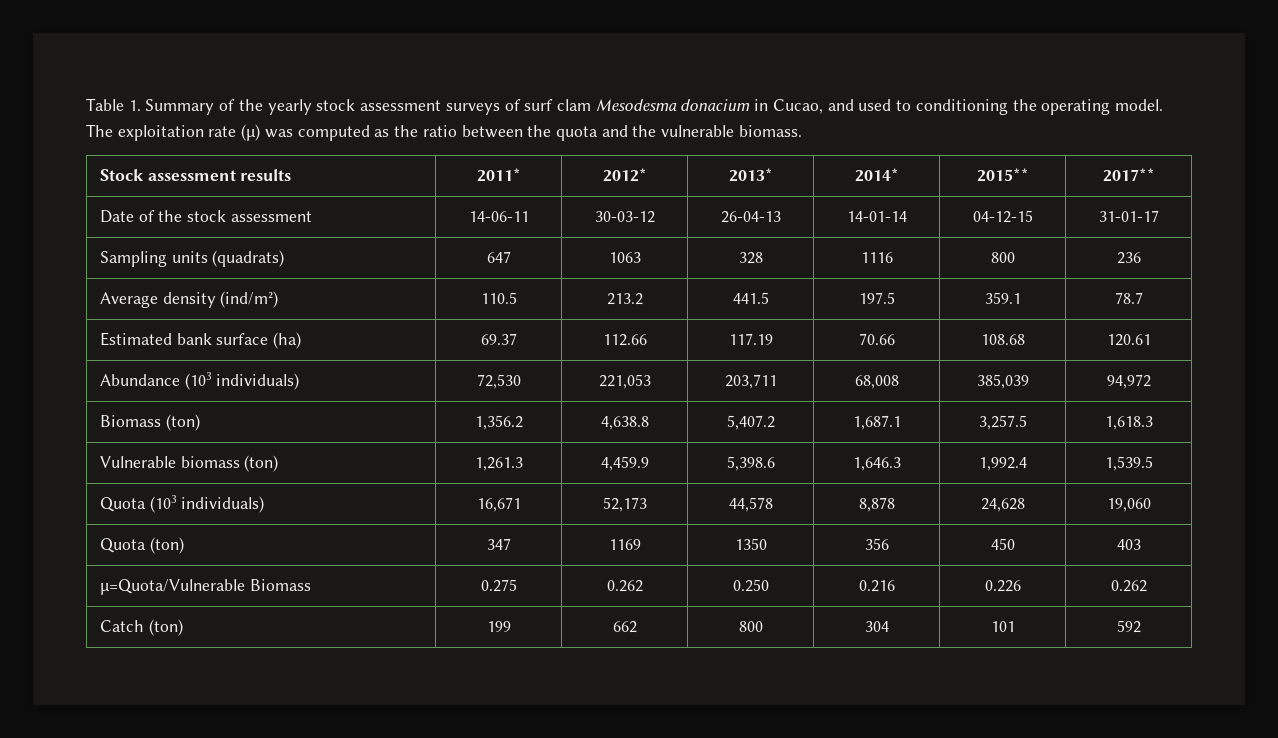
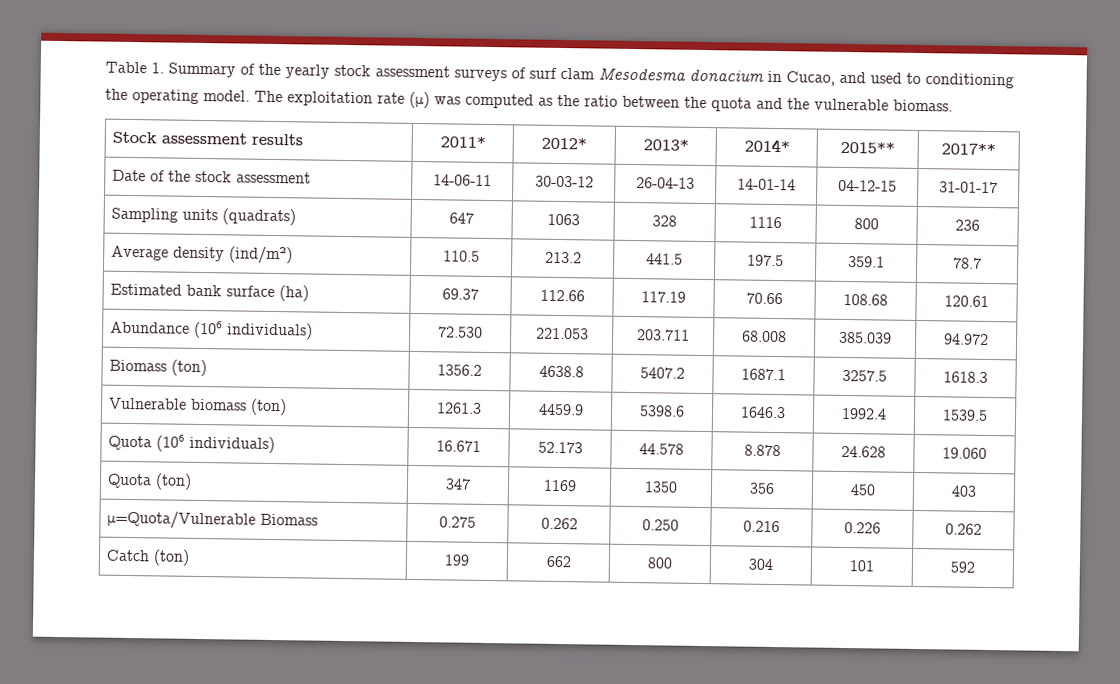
- Abundance (103 individuals) | 72,530 | 221,053 | 203,711 | 68,008 | 385,039 | 94,972
- Biomass (ton) | 1,356.2 | 4,638.8 | 5,407.2 | 1,687.1 | 3,257.5 | 1,618.3
- Vulnerable biomass (ton) | 1,261.3 | 4,459.9 | 5,398.6 | 1,646.3 | 1,992.4 | 1,539.5
- Quota (103 individuals) | 16,671 | 52,173 | 44,578 | 8,878 | 24,628 | 19,060
+ Abundance (106 individuals) | 72.530 | 221.053 | 203.711 | 68.008 | 385.039 | 94.972
+ Biomass (ton) | 1356.2 | 4638.8 | 5407.2 | 1687.1 | 3257.5 | 1618.3
+ Vulnerable biomass (ton) | 1261.3 | 4459.9 | 5398.6 | 1646.3 | 1992.4 | 1539.5
+ Quota (106 individuals) | 16.671 | 52.173 | 44.578 | 8.878 | 24.628 | 19.060

